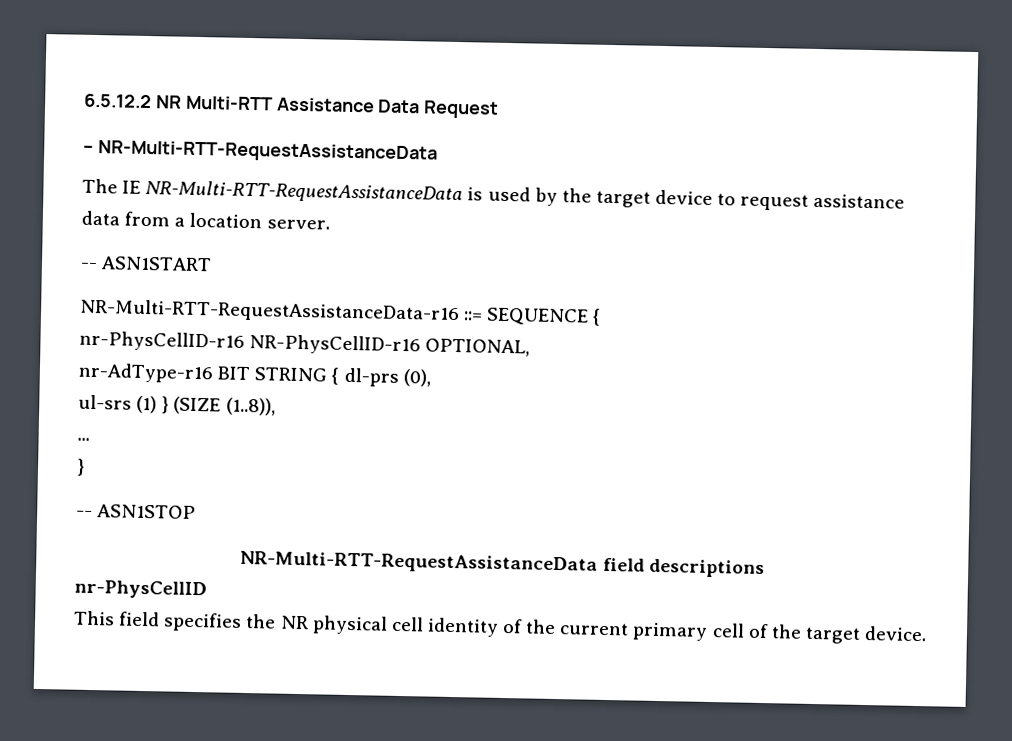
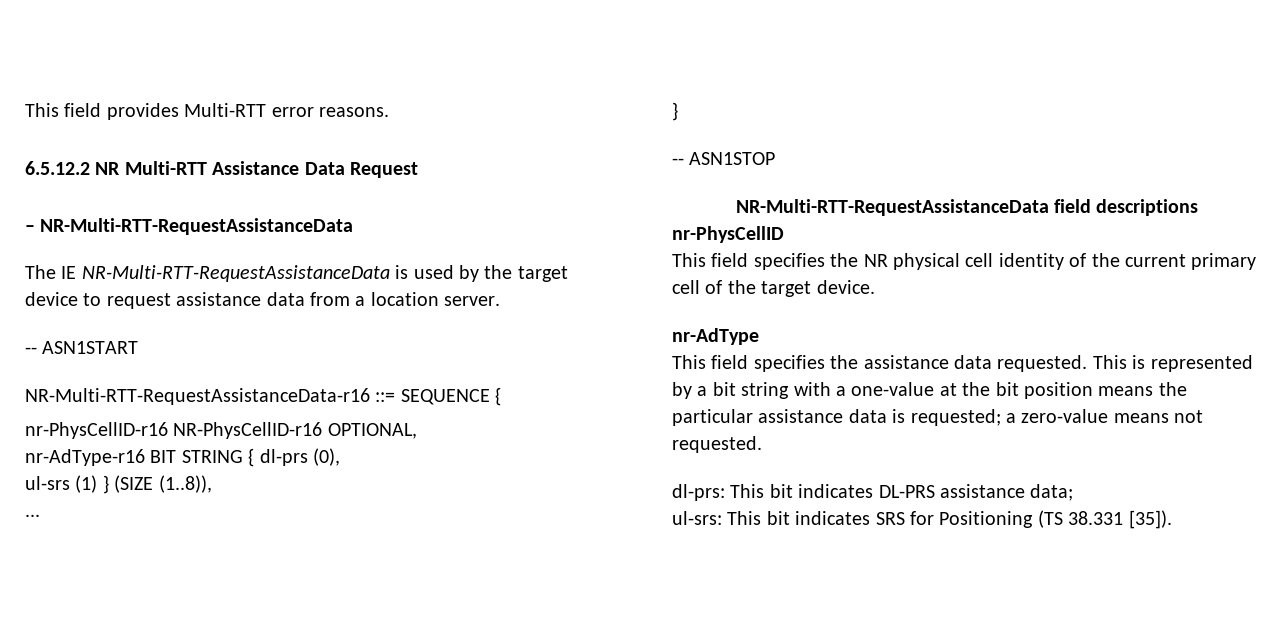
+ This field provides Multi-RTT error reasons.
+ nr-AdType
+ This field specifies the assistance data requested. This is represented by a bit string with a one-value at the bit position means the particular assistance data is requested; a zero-value means not requested.
+ dl-prs: This bit indicates DL-PRS assistance data;
+ ul-srs: This bit indicates SRS for Positioning (TS 38.331 [35]).

